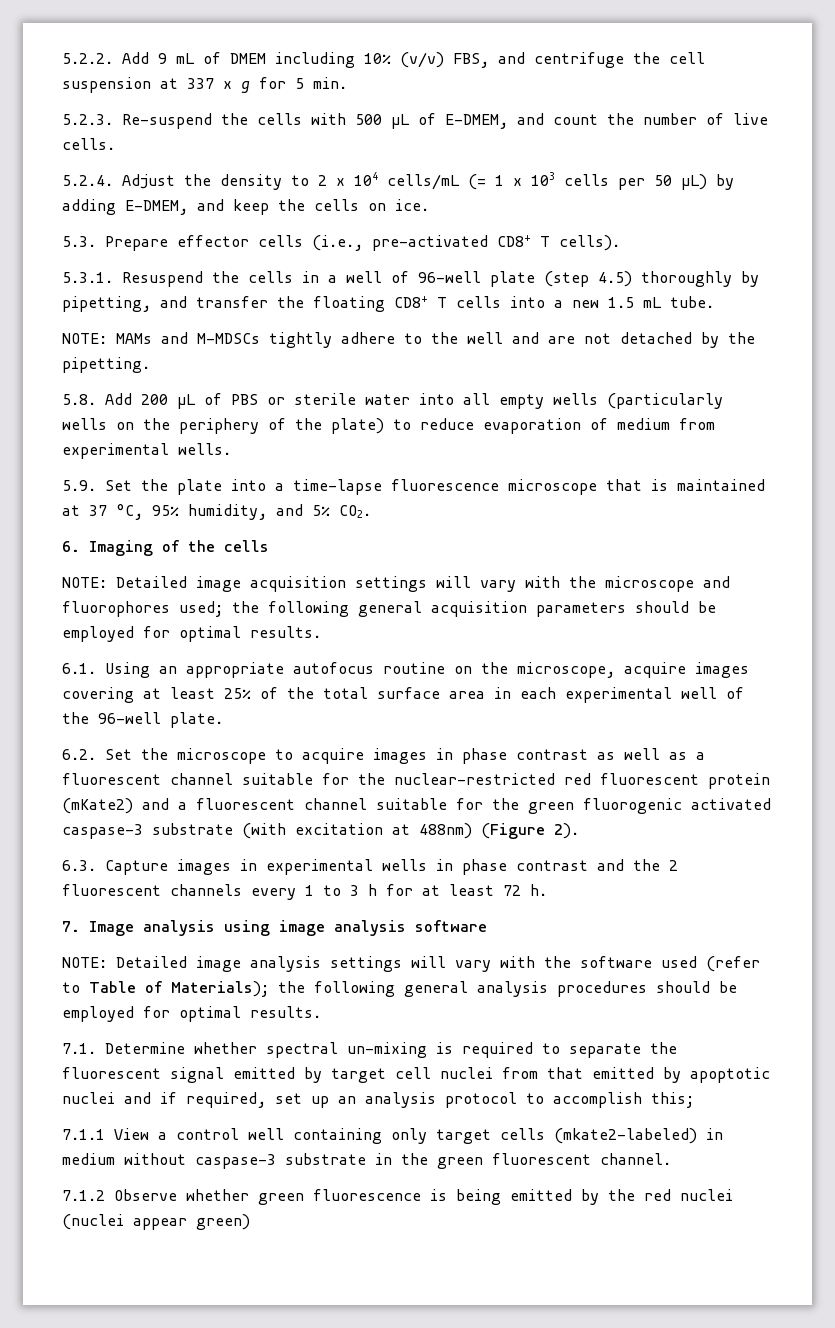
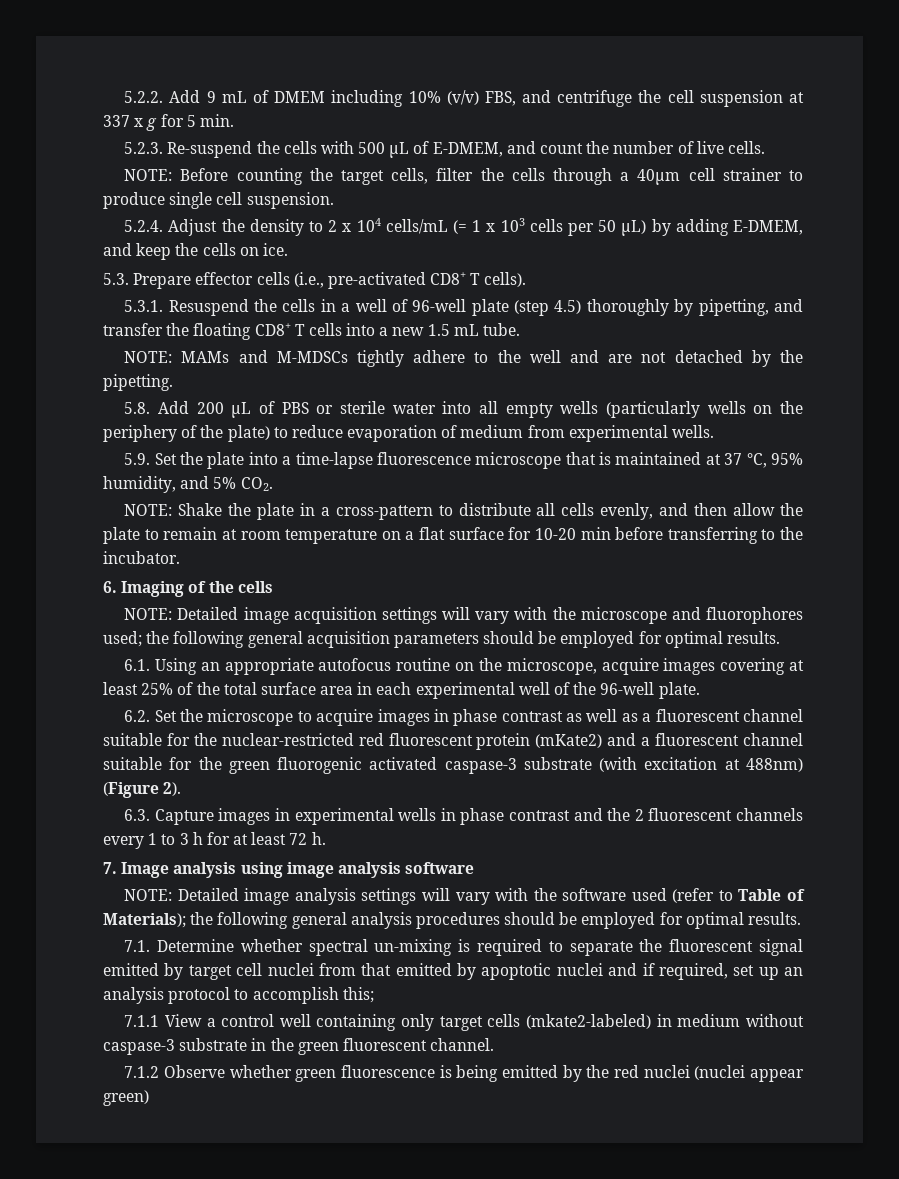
+ NOTE: Before counting the target cells, filter the cells through a 40μm cell strainer to produce single cell suspension.
+ NOTE: Shake the plate in a cross-pattern to distribute all cells evenly, and then allow the plate to remain at room temperature on a flat surface for 10-20 min before transferring to the incubator.

